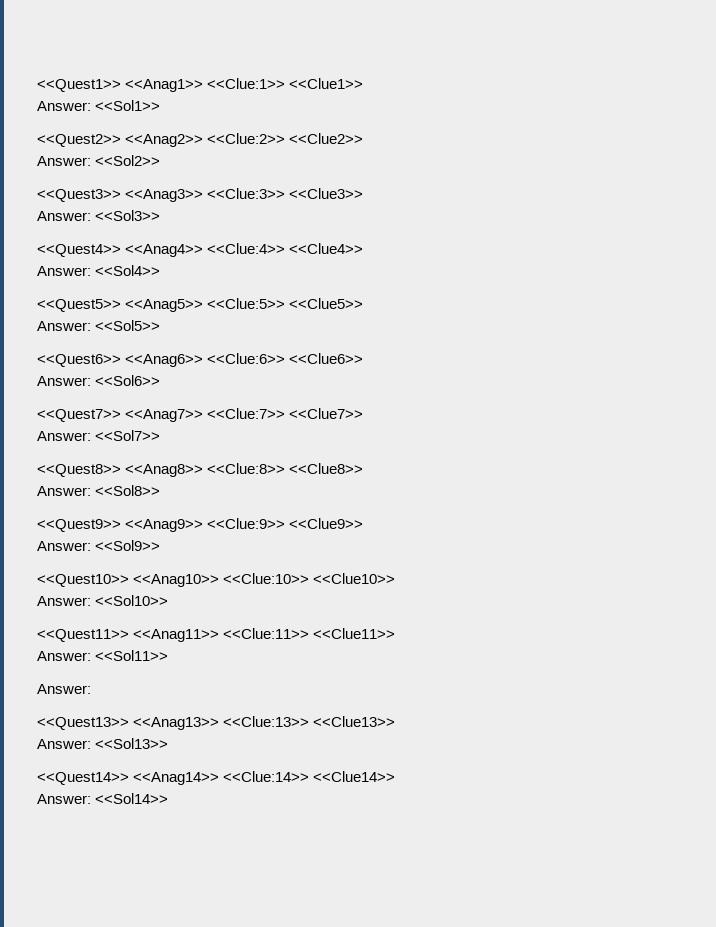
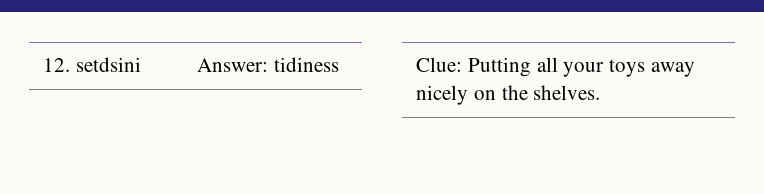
- <<Quest1>> <<Anag1>> <<Clue:1>> <<Clue1>>
- Answer: <<Sol1>>
- <<Quest2>> <<Anag2>> <<Clue:2>> <<Clue2>>
- Answer: <<Sol2>>
- <<Quest3>> <<Anag3>> <<Clue:3>> <<Clue3>>
- Answer: <<Sol3>>
- <<Quest4>> <<Anag4>> <<Clue:4>> <<Clue4>>
- Answer: <<Sol4>>
- <<Quest5>> <<Anag5>> <<Clue:5>> <<Clue5>>
- Answer: <<Sol5>>
- <<Quest6>> <<Anag6>> <<Clue:6>> <<Clue6>>
- Answer: <<Sol6>>
- <<Quest7>> <<Anag7>> <<Clue:7>> <<Clue7>>
- Answer: <<Sol7>>
- <<Quest8>> <<Anag8>> <<Clue:8>> <<Clue8>>
- Answer: <<Sol8>>
- <<Quest9>> <<Anag9>> <<Clue:9>> <<Clue9>>
- Answer: <<Sol9>>
- <<Quest10>> <<Anag10>> <<Clue:10>> <<Clue10>>
- Answer: <<Sol10>>
- <<Quest11>> <<Anag11>> <<Clue:11>> <<Clue11>>
- Answer: <<Sol11>>
- Answer:
- <<Quest13>> <<Anag13>> <<Clue:13>> <<Clue13>>
- Answer: <<Sol13>>
- <<Quest14>> <<Anag14>> <<Clue:14>> <<Clue14>>
- Answer: <<Sol14>>
+ 12. setdsini | Answer: tidiness
+ Clue: Putting all your toys away nicely on the shelves.

